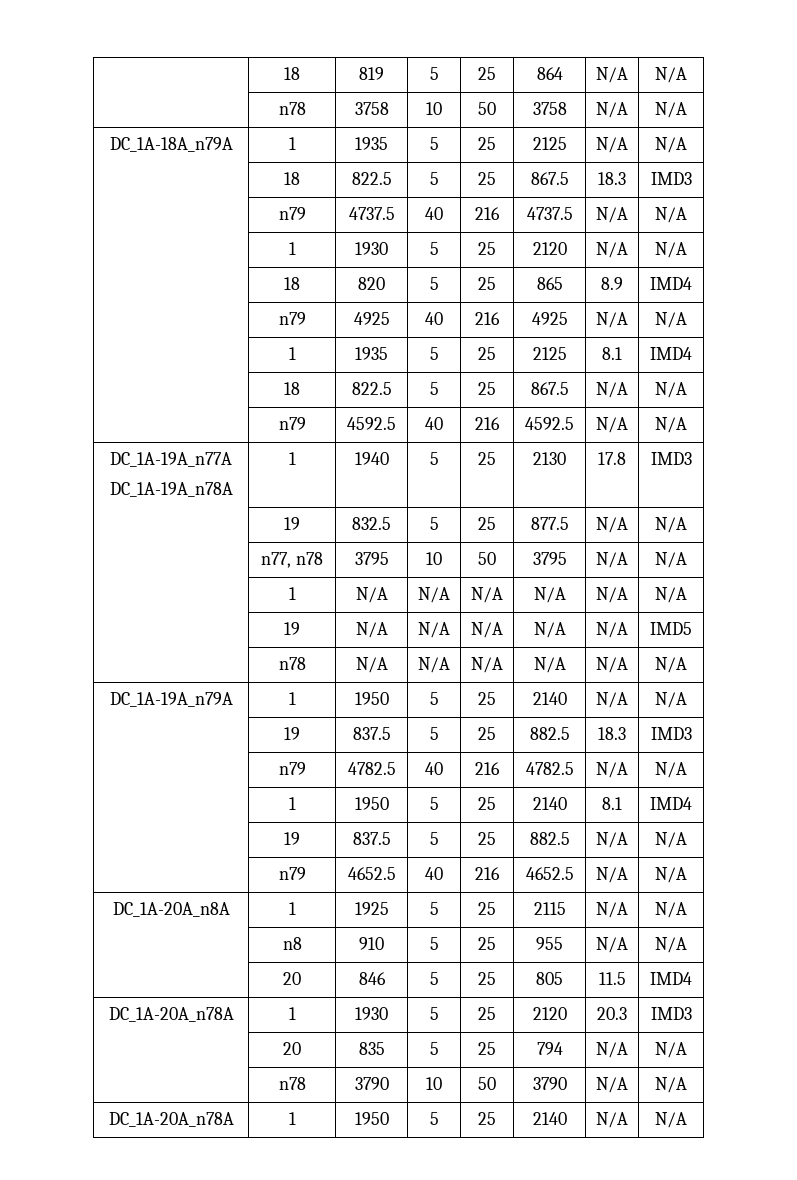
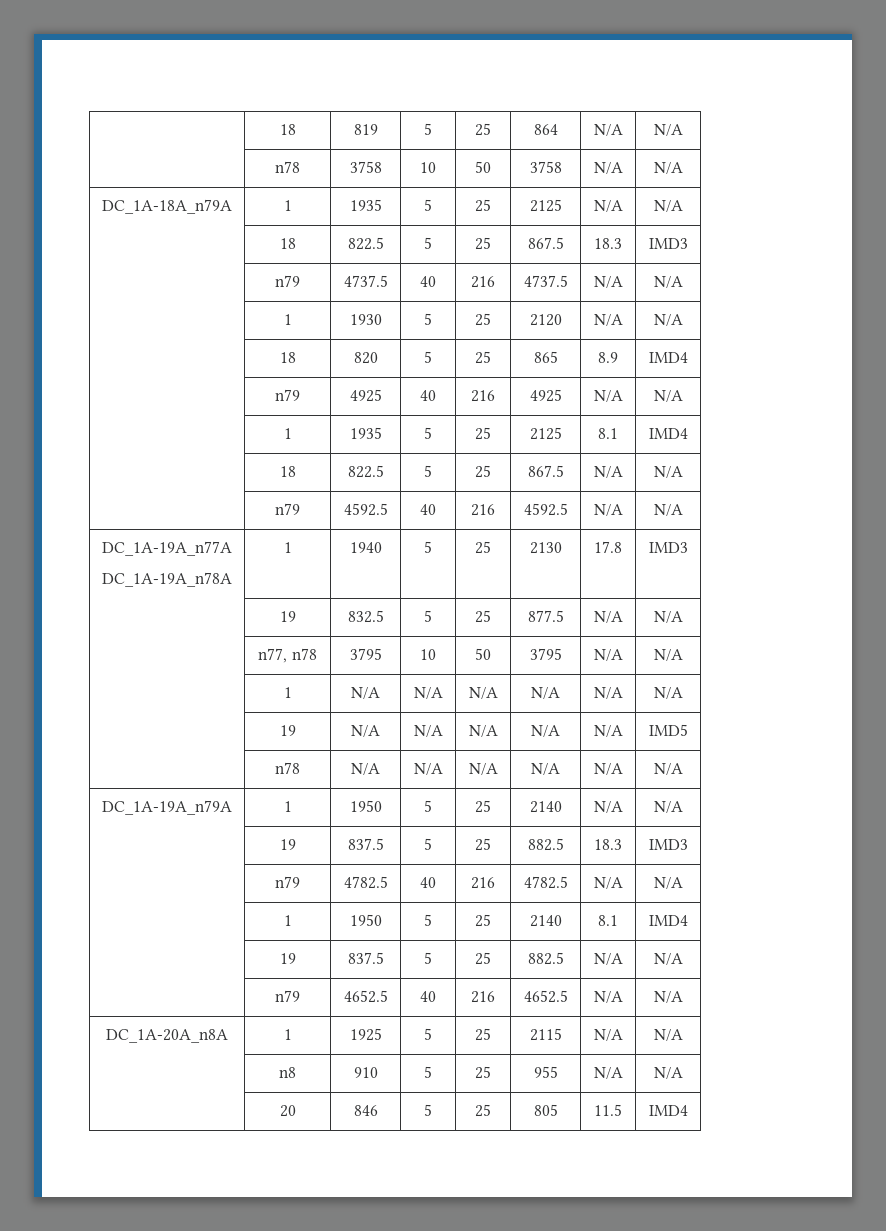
- DC_1A-20A_n78A | 1 | 1930 | 5 | 25 | 2120 | 20.3 | IMD3
- | 20 | 835 | 5 | 25 | 794 | N/A | N/A
- | n78 | 3790 | 10 | 50 | 3790 | N/A | N/A
- DC_1A-20A_n78A | 1 | 1950 | 5 | 25 | 2140 | N/A | N/A

